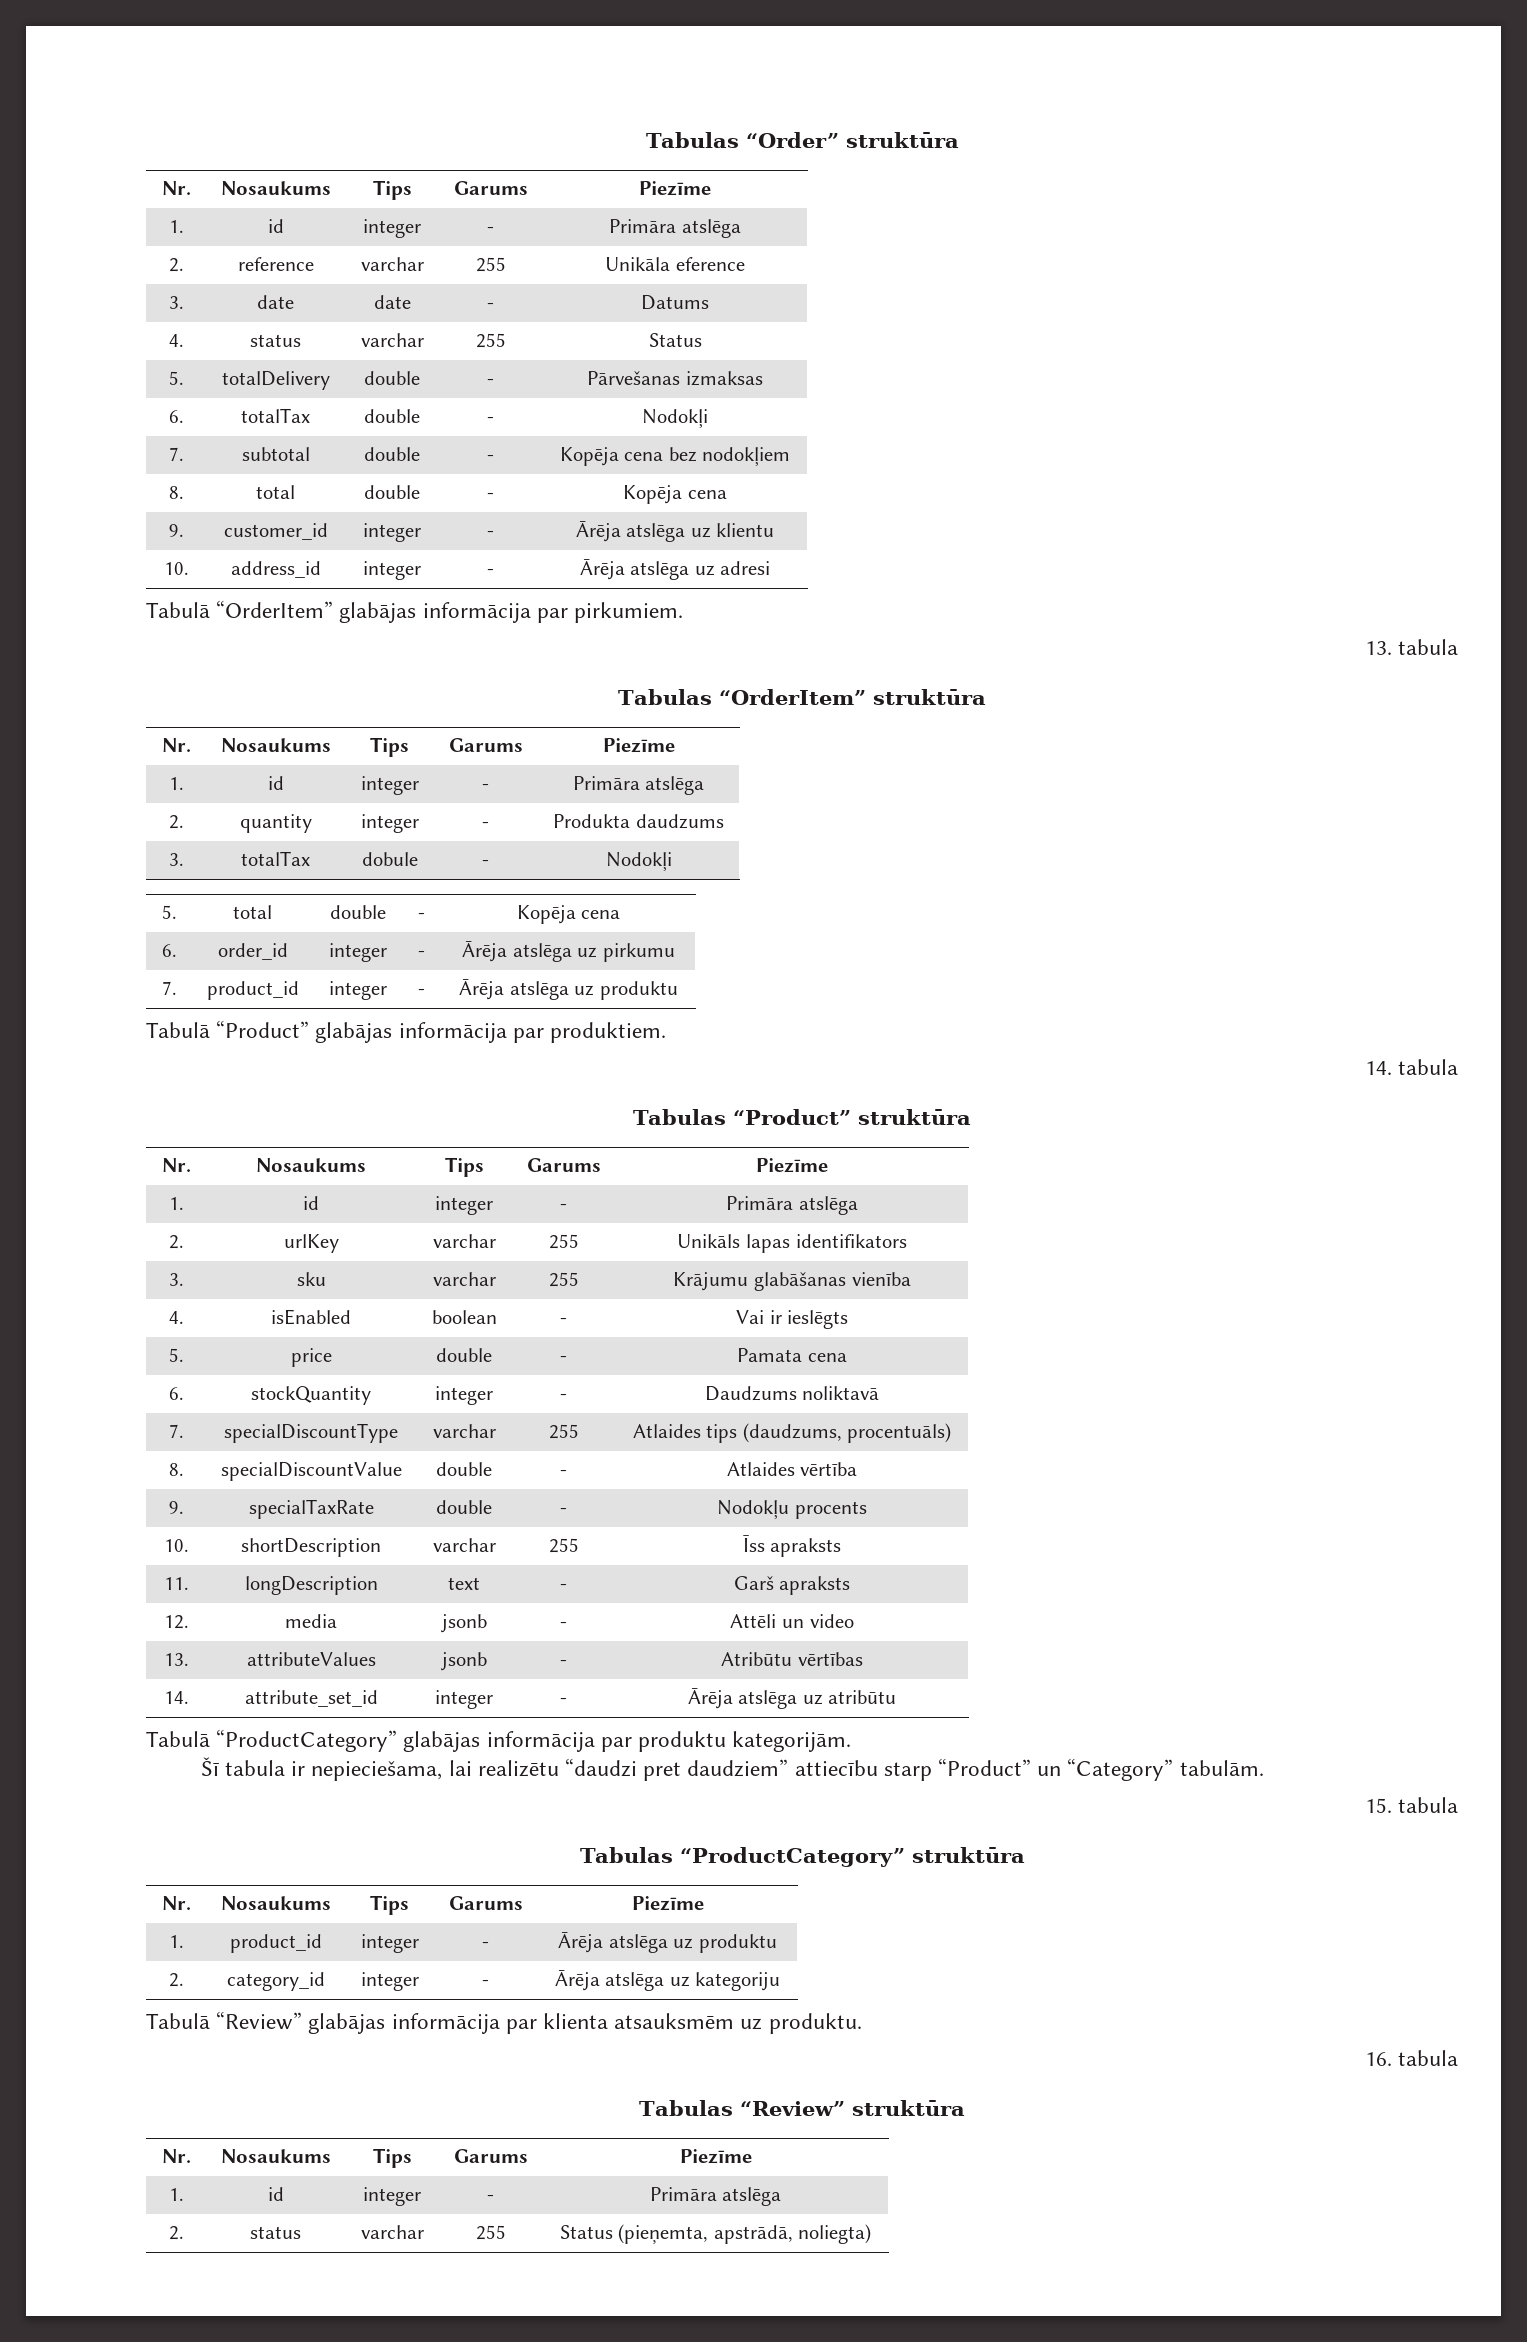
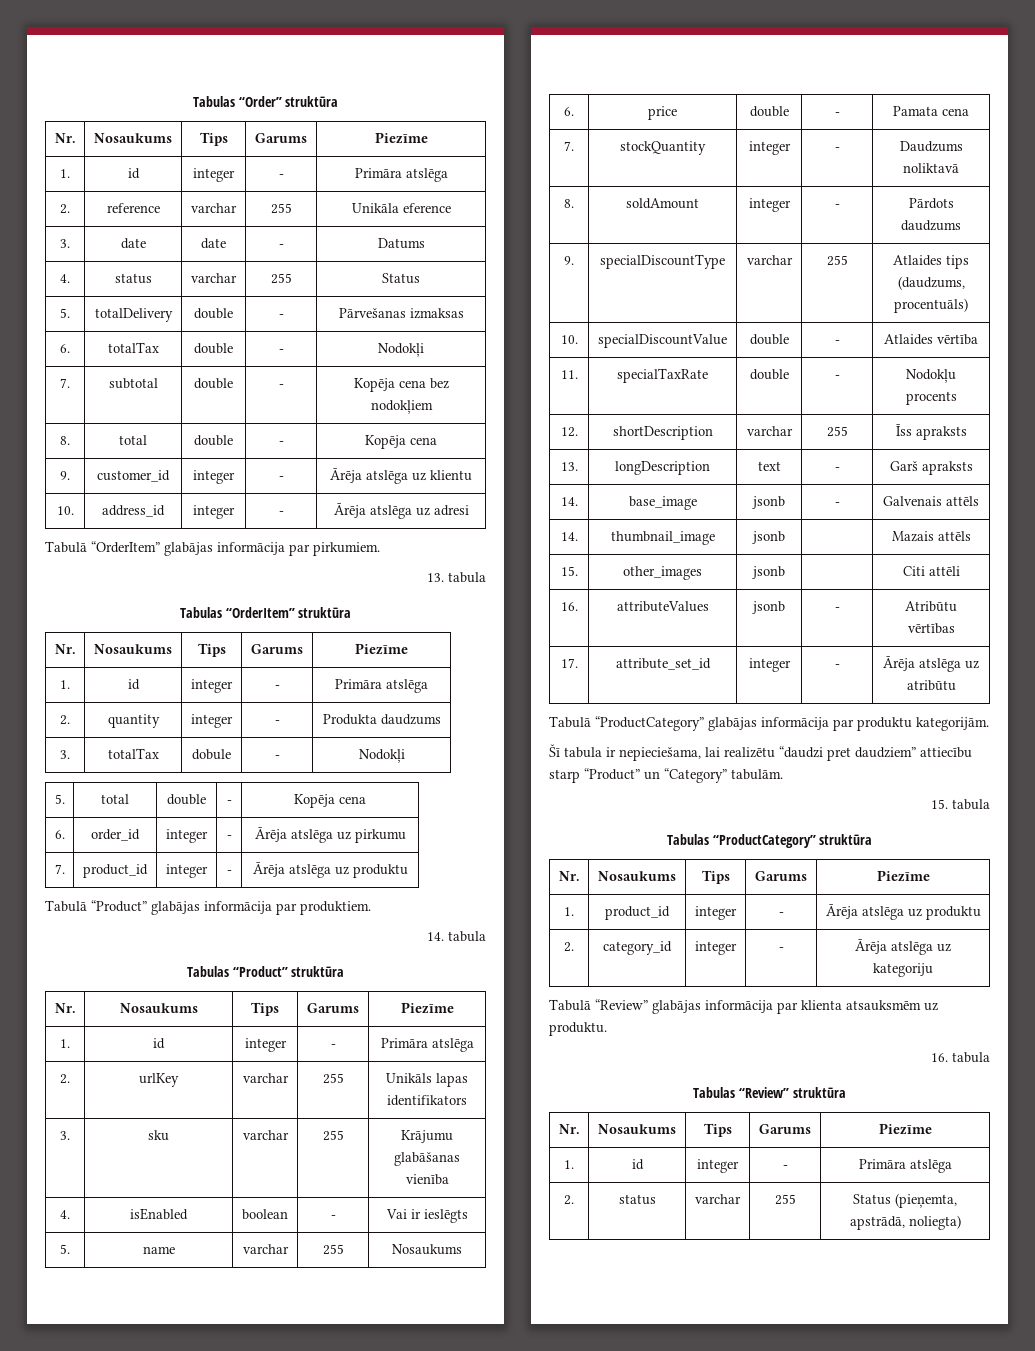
- 5. | price | double | - | Pamata cena
+ 5. | name | varchar | 255 | Nosaukums
+ 6. | price | double | - | Pamata cena
- 6. | stockQuantity | integer | - | Daudzums noliktavā
+ 7. | stockQuantity | integer | - | Daudzums noliktavā
- 7. | specialDiscountType | varchar | 255 | Atlaides tips (daudzums, procentuāls)
+ 8. | soldAmount | integer | - | Pārdots daudzums
+ 9. | specialDiscountType | varchar | 255 | Atlaides tips (daudzums, procentuāls)
- 8. | specialDiscountValue | double | - | Atlaides vērtība
+ 10. | specialDiscountValue | double | - | Atlaides vērtība
- 9. | specialTaxRate | double | - | Nodokļu procents
+ 11. | specialTaxRate | double | - | Nodokļu procents
- 10. | shortDescription | varchar | 255 | Īss apraksts
+ 12. | shortDescription | varchar | 255 | Īss apraksts
- 11. | longDescription | text | - | Garš apraksts
+ 13. | longDescription | text | - | Garš apraksts
- 12. | media | jsonb | - | Attēli un video
- 13. | attributeValues | jsonb | - | Atribūtu vērtības
+ 14. | base_image | jsonb | - | Galvenais attēls
+ 14. | thumbnail_image | jsonb | | Mazais attēls
+ 15. | other_images | jsonb | | Citi attēli
+ 16. | attributeValues | jsonb | - | Atribūtu vērtības
- 14. | attribute_set_id | integer | - | Ārēja atslēga uz atribūtu
+ 17. | attribute_set_id | integer | - | Ārēja atslēga uz atribūtu

